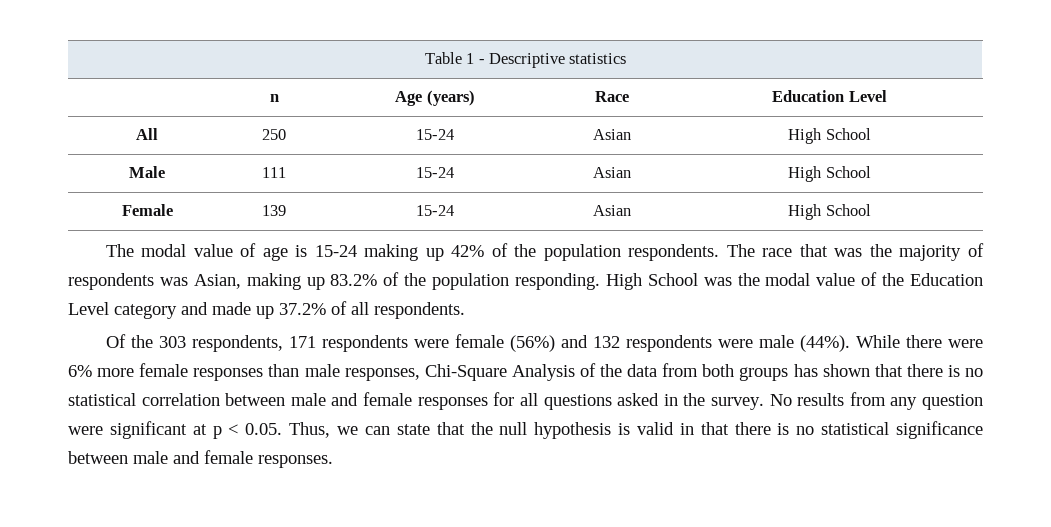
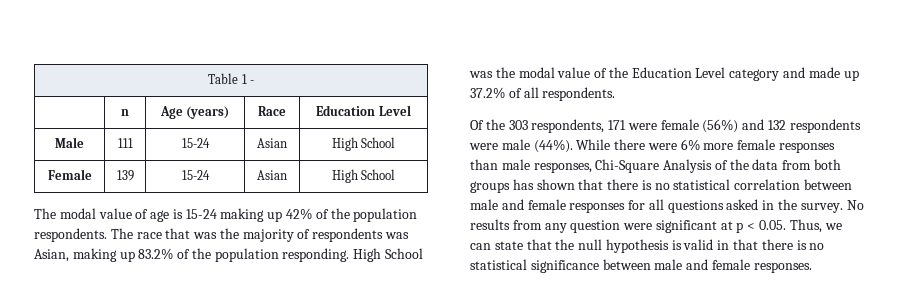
- Table 1 - Descriptive statistics
+ Table 1 -
- All | 250 | 15-24 | Asian | High School
- Of the 303 respondents, 171 respondents were female (56%) and 132 respondents were male (44%).
+ Of the 303 respondents, 171 were female (56%) and 132 respondents were male (44%).

